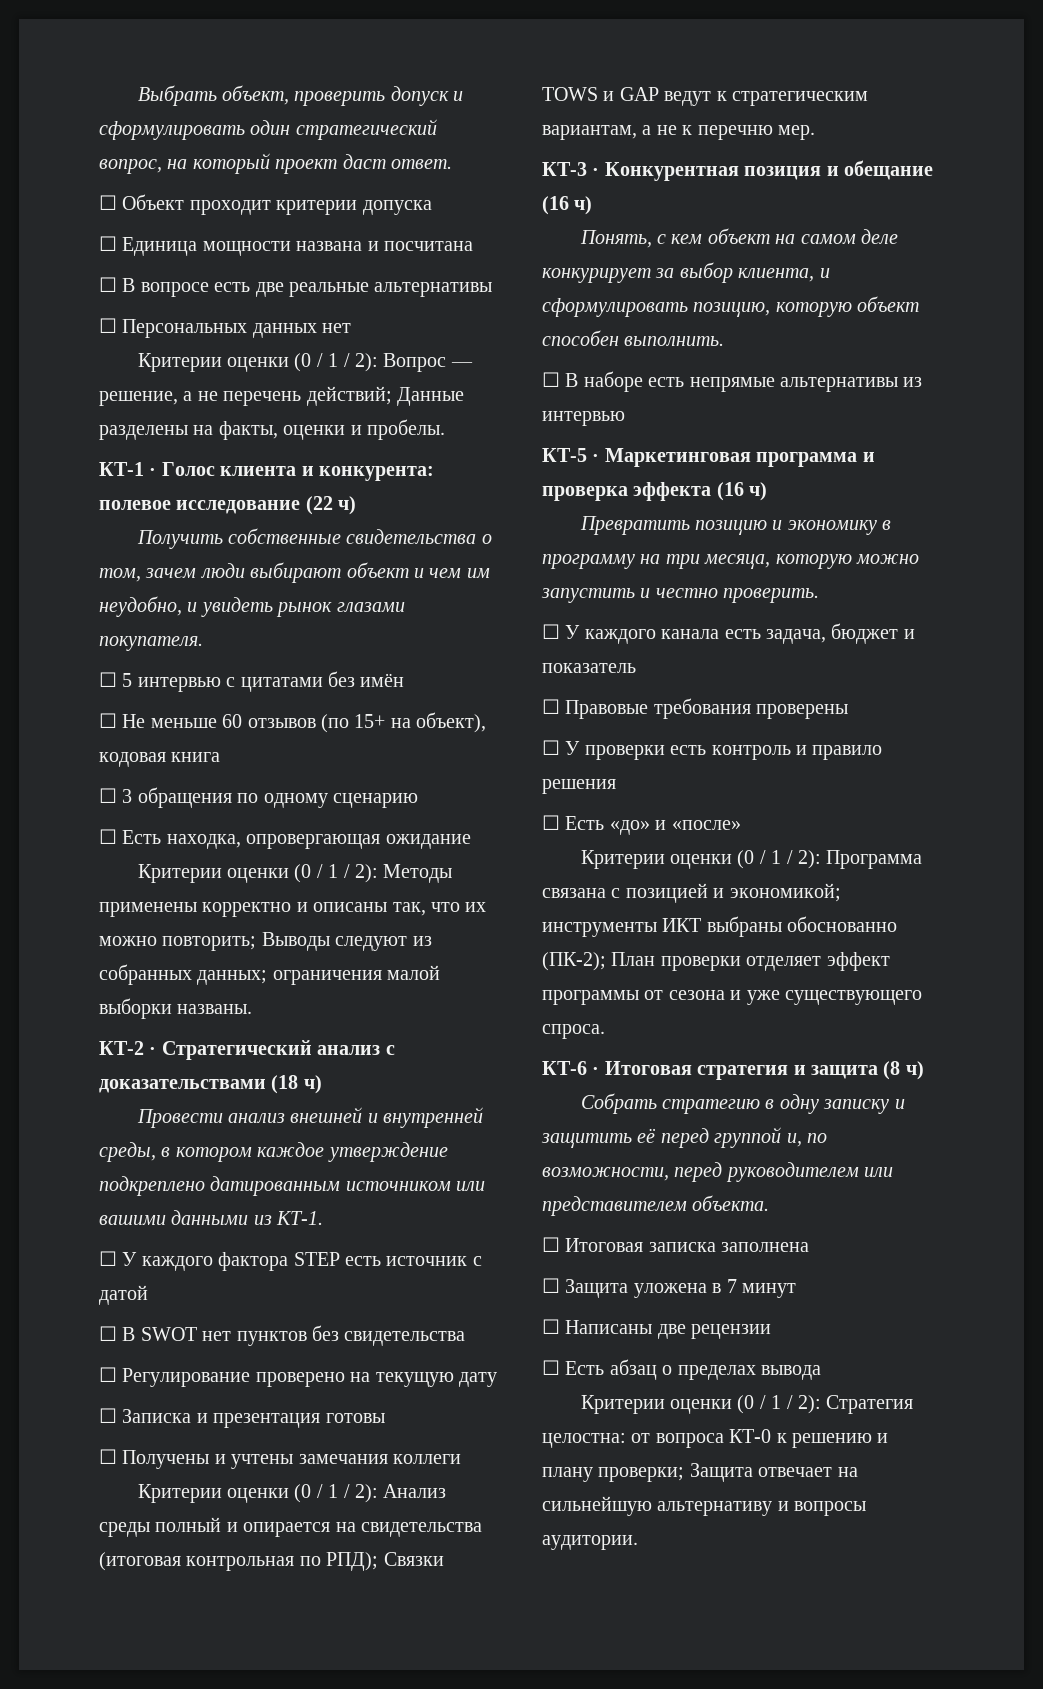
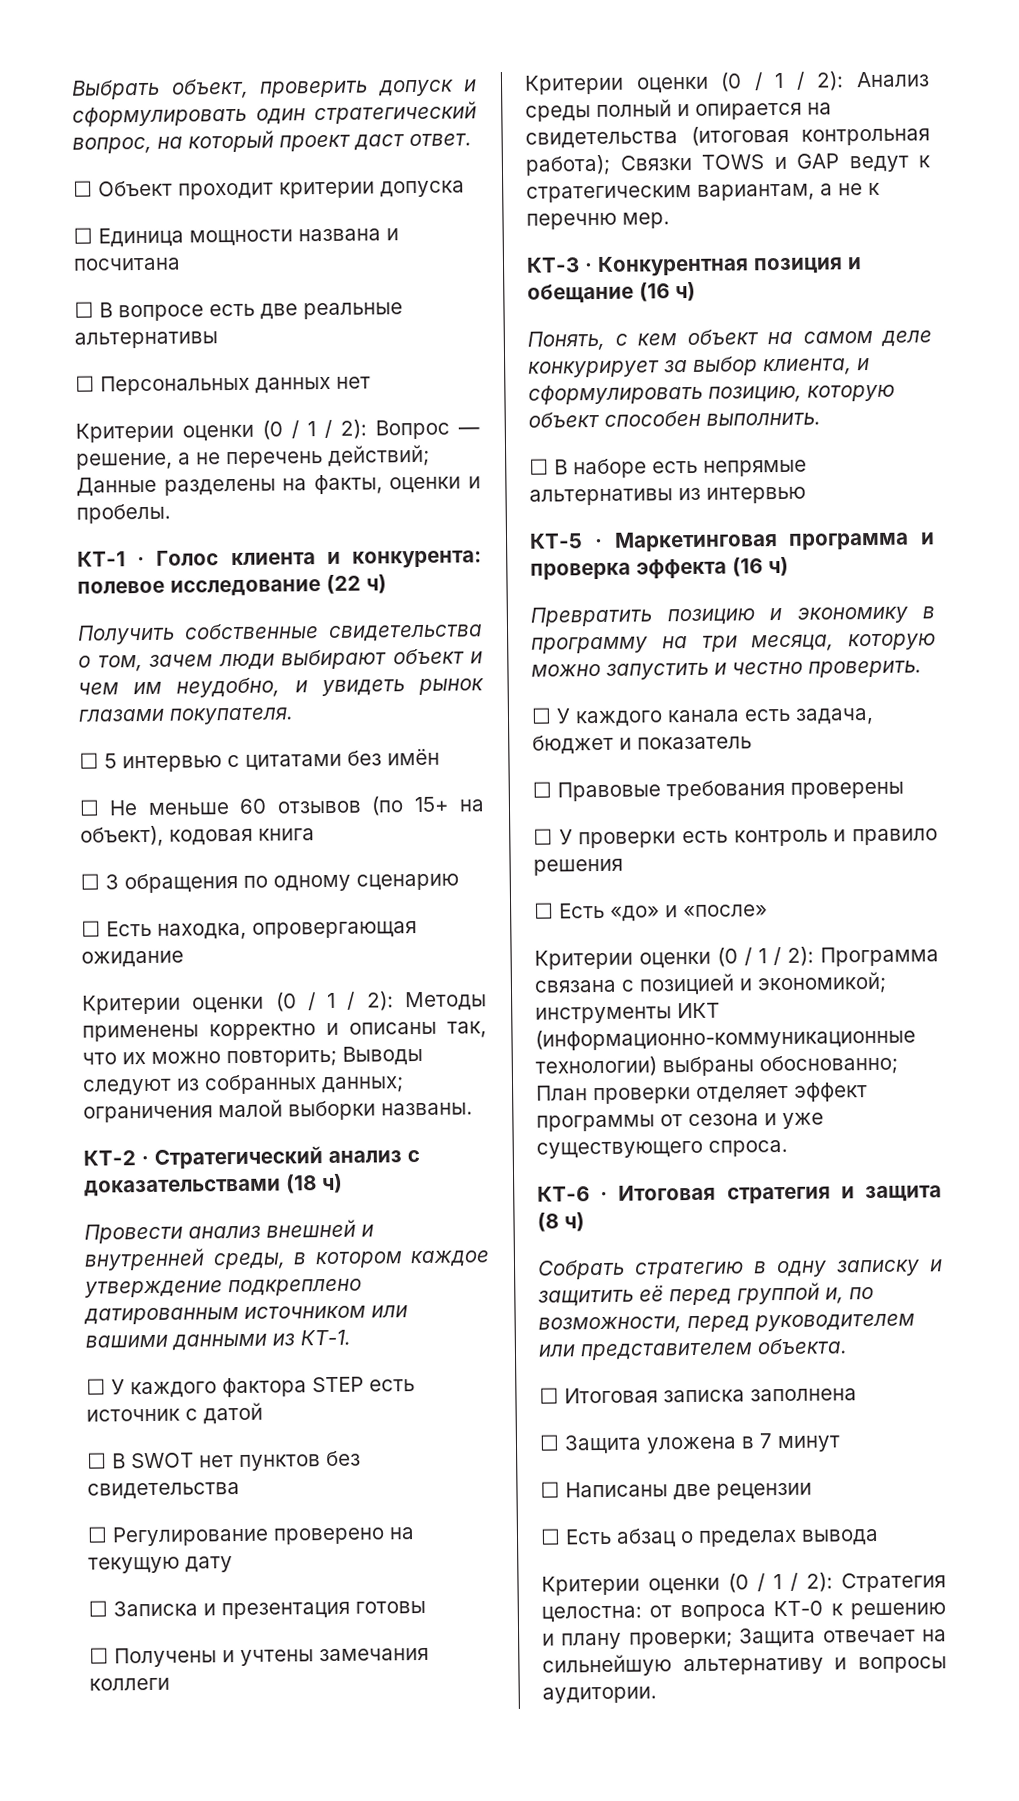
- Критерии оценки (0 / 1 / 2): Анализ среды полный и опирается на свидетельства (итоговая контрольная по РПД); Связки TOWS и GAP ведут к стратегическим вариантам, а не к перечню мер.
+ Критерии оценки (0 / 1 / 2): Анализ среды полный и опирается на свидетельства (итоговая контрольная работа); Связки TOWS и GAP ведут к стратегическим вариантам, а не к перечню мер.
- Критерии оценки (0 / 1 / 2): Программа связана с позицией и экономикой; инструменты ИКТ выбраны обоснованно (ПК-2); План проверки отделяет эффект программы от сезона и уже существующего спроса.
+ Критерии оценки (0 / 1 / 2): Программа связана с позицией и экономикой; инструменты ИКТ (информационно-коммуникационные технологии) выбраны обоснованно; План проверки отделяет эффект программы от сезона и уже существующего спроса.

